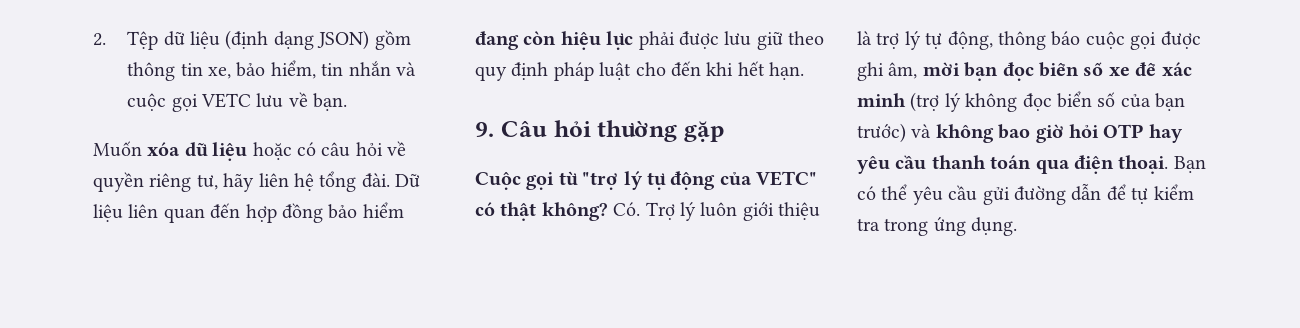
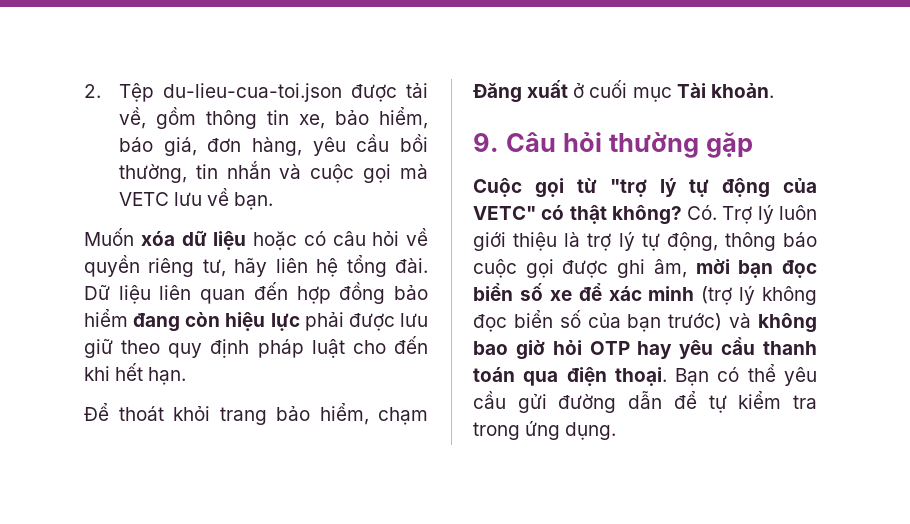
- 2. Tệp dữ liệu (định dạng JSON) gồm thông tin xe, bảo hiểm, tin nhắn và cuộc gọi VETC lưu về bạn.
+ 2. Tệp du-lieu-cua-toi.json được tải về, gồm thông tin xe, bảo hiểm, báo giá, đơn hàng, yêu cầu bồi thường, tin nhắn và cuộc gọi mà VETC lưu về bạn.
+ Để thoát khỏi trang bảo hiểm, chạm Đăng xuất ở cuối mục Tài khoản.

